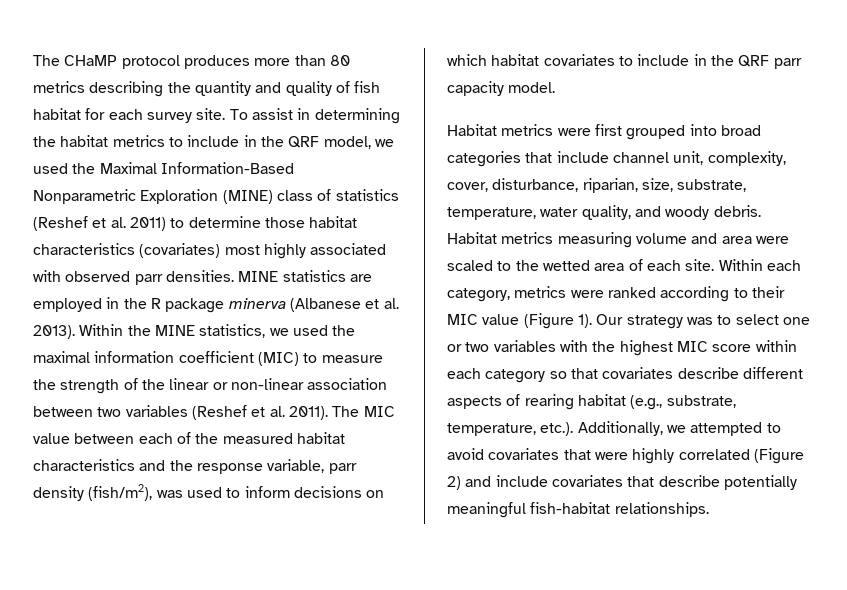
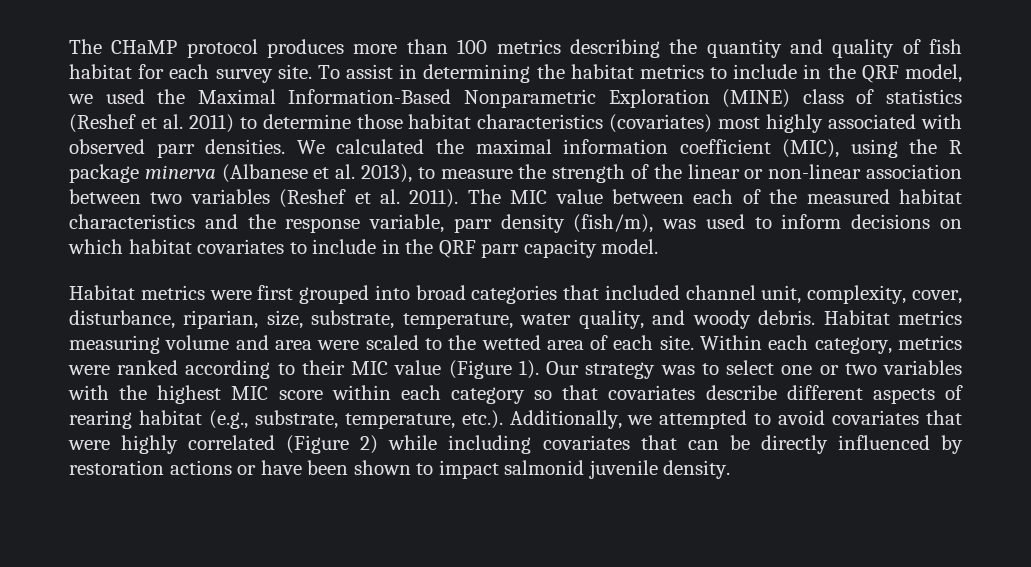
- The CHaMP protocol produces more than 80 metrics describing the quantity and quality of fish habitat for each survey site.
+ The CHaMP protocol produces more than 100 metrics describing the quantity and quality of fish habitat for each survey site.
- MINE statistics are employed in the R package minerva (Albanese et al. 2013). Within the MINE statistics, we used the maximal information coefficient (MIC) to measure the strength of the linear or non-linear association between two variables (Reshef et al. 2011).
+ We calculated the maximal information coefficient (MIC), using the R package minerva (Albanese et al. 2013), to measure the strength of the linear or non-linear association between two variables (Reshef et al. 2011).
- The MIC value between each of the measured habitat characteristics and the response variable, parr density (fish/m2), was used to inform decisions on which habitat covariates to include in the QRF parr capacity model.
+ The MIC value between each of the measured habitat characteristics and the response variable, parr density (fish/m), was used to inform decisions on which habitat covariates to include in the QRF parr capacity model.
- Habitat metrics were first grouped into broad categories that include channel unit, complexity, cover, disturbance, riparian, size, substrate, temperature, water quality, and woody debris.
+ Habitat metrics were first grouped into broad categories that included channel unit, complexity, cover, disturbance, riparian, size, substrate, temperature, water quality, and woody debris.
- Our strategy was to select one or two variables with the highest MIC score within each category so that covariates describe different aspects of rearing habitat (e.g., substrate, temperature, etc.). Additionally, we attempted to avoid covariates that were highly correlated (Figure 2) and include covariates that describe potentially meaningful fish-habitat relationships.
+ Our strategy was to select one or two variables with the highest MIC score within each category so that covariates describe different aspects of rearing habitat (e.g., substrate, temperature, etc.). Additionally, we attempted to avoid covariates that were highly correlated (Figure 2) while including covariates that can be directly influenced by restoration actions or have been shown to impact salmonid juvenile density.

